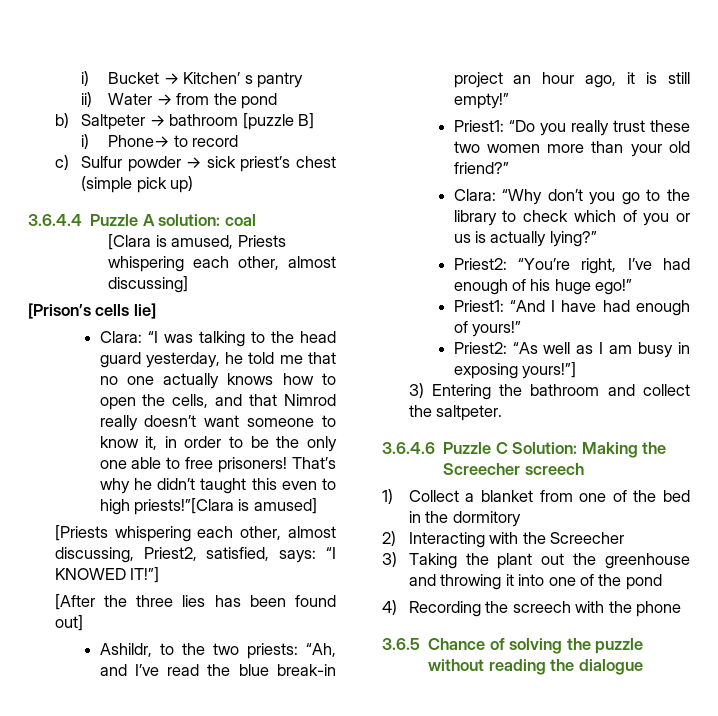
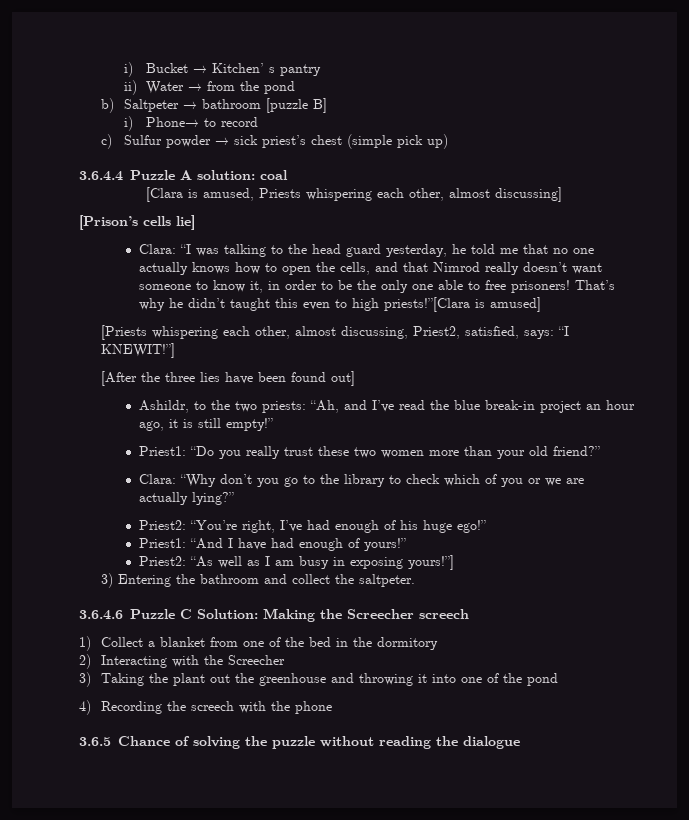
- [Priests whispering each other, almost discussing, Priest2, satisfied, says: “I KNOWED IT!”]
+ [Priests whispering each other, almost discussing, Priest2, satisfied, says: “I KNEWIT!”]
- [After the three lies has been found out]
+ [After the three lies have been found out]
- Clara: “Why don’t you go to the library to check which of you or us is actually lying?”
+ Clara: “Why don’t you go to the library to check which of you or we are actually lying?”

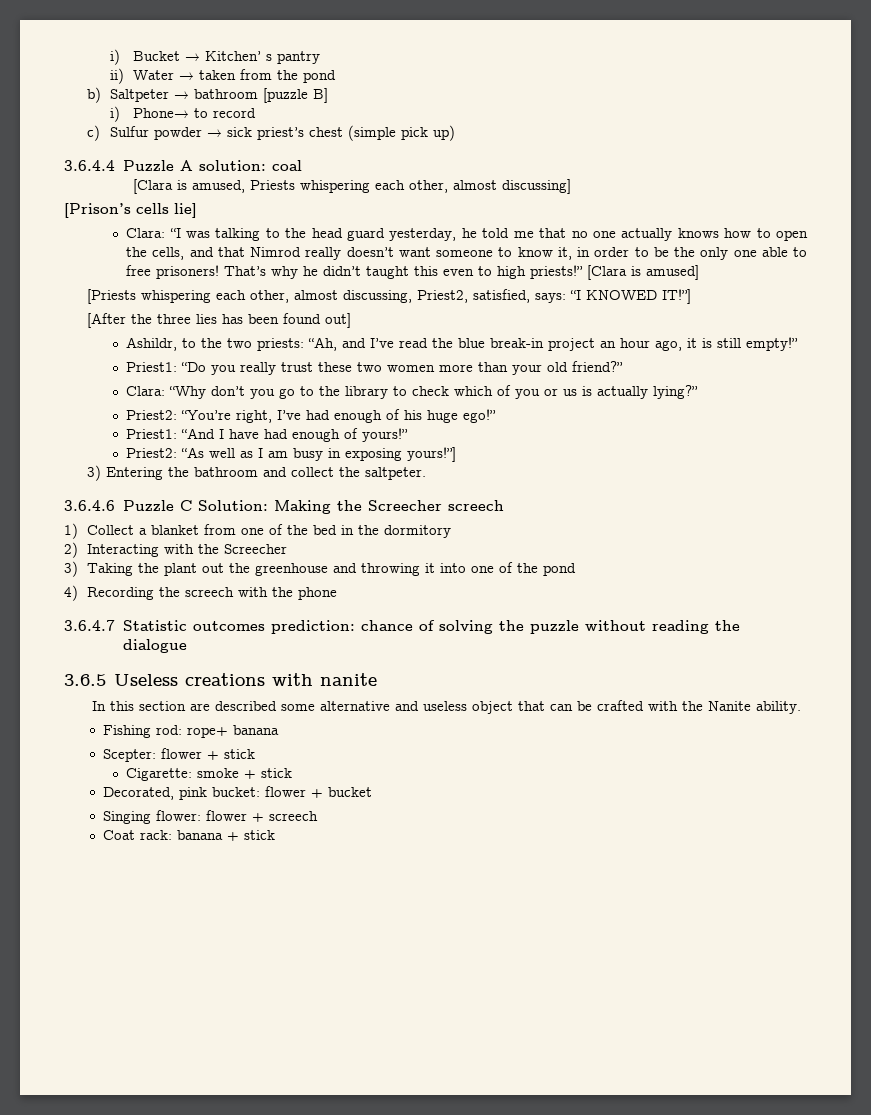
- ii) Water → from the pond
+ ii) Water → taken from the pond
- That’s why he didn’t taught this even to high priests!”[Clara is amused]
+ That’s why he didn’t taught this even to high priests!” [Clara is amused]
- [Priests whispering each other, almost discussing, Priest2, satisfied, says: “I KNEWIT!”]
+ [Priests whispering each other, almost discussing, Priest2, satisfied, says: “I KNOWED IT!”]
- [After the three lies have been found out]
+ [After the three lies has been found out]
- Clara: “Why don’t you go to the library to check which of you or we are actually lying?”
+ Clara: “Why don’t you go to the library to check which of you or us is actually lying?”
- 3.6.5 Chance of solving the puzzle without reading the dialogue
+ 3.6.4.7 Statistic outcomes prediction: chance of solving the puzzle without reading the dialogue
+ 3.6.5 Useless creations with nanite
+ In this section are described some alternative and useless object that can be crafted with the Nanite ability.
+ Fishing rod: rope+ banana
+ Scepter: flower + stick
+ Cigarette: smoke + stick
+ Decorated, pink bucket: flower + bucket
+ Singing flower: flower + screech
+ Coat rack: banana + stick

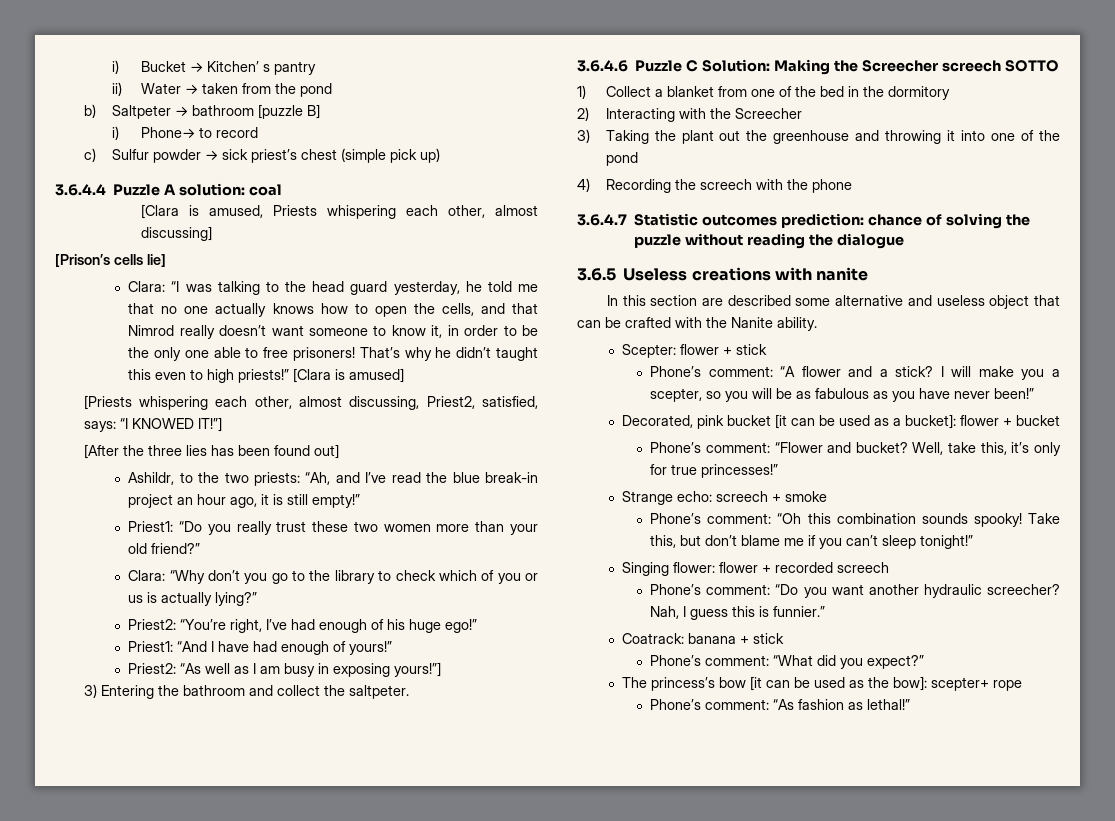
- 3.6.4.6 Puzzle C Solution: Making the Screecher screech
+ 3.6.4.6 Puzzle C Solution: Making the Screecher screech SOTTO
- Fishing rod: rope+ banana
- Cigarette: smoke + stick
- Decorated, pink bucket: flower + bucket
+ Phone’s comment: “A flower and a stick? I will make you a scepter, so you will be as fabulous as you have never been!”
+ Decorated, pink bucket [it can be used as a bucket]: flower + bucket
+ Phone’s comment: “Flower and bucket? Well, take this, it’s only for true princesses!”
+ Strange echo: screech + smoke
+ Phone’s comment: “Oh this combination sounds spooky! Take this, but don’t blame me if you can’t sleep tonight!”
- Singing flower: flower + screech
- Coat rack: banana + stick
+ Singing flower: flower + recorded screech
+ Phone’s comment: “Do you want another hydraulic screecher? Nah, I guess this is funnier.”
+ Coatrack: banana + stick
+ Phone’s comment: “What did you expect?”
+ The princess’s bow [it can be used as the bow]: scepter+ rope
+ Phone’s comment: “As fashion as lethal!”

